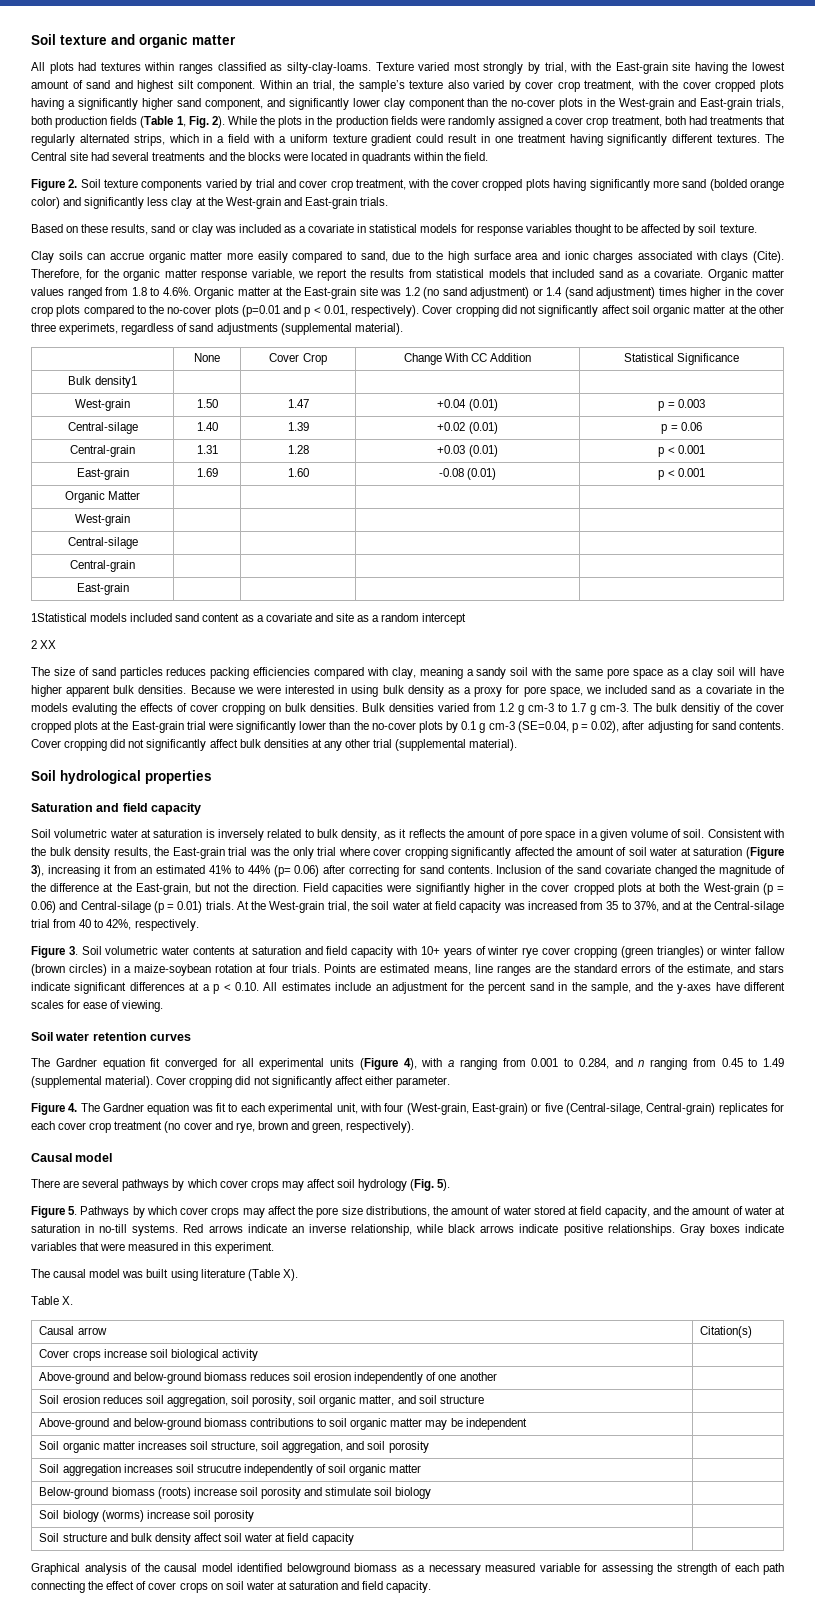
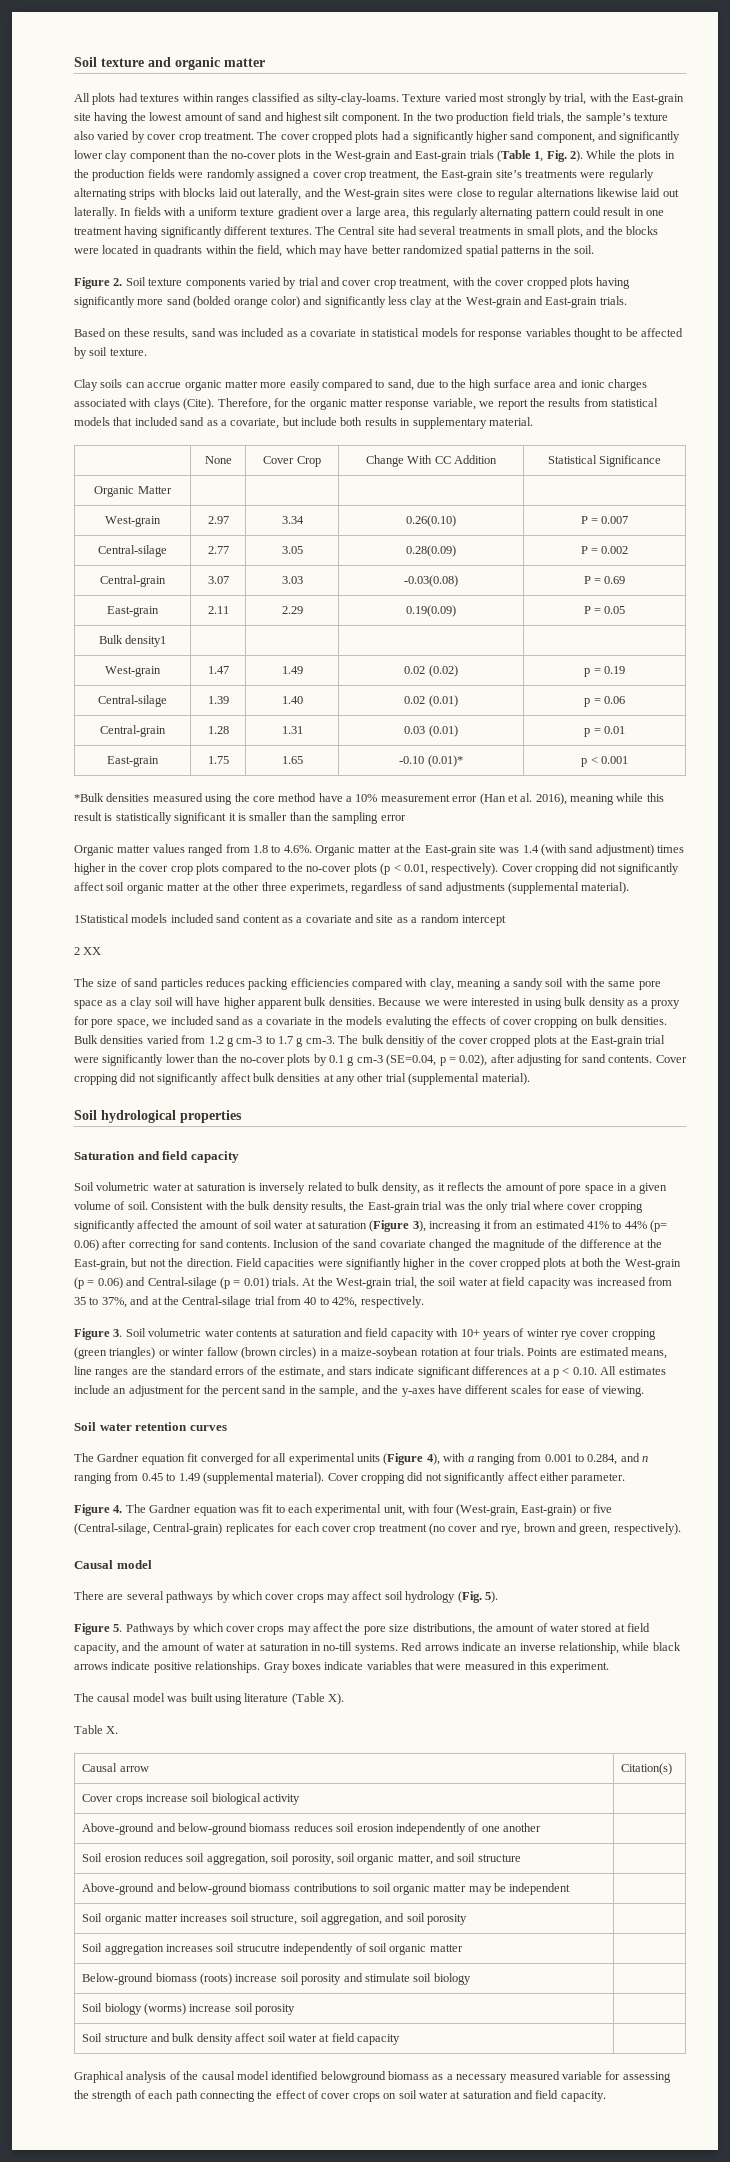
- Within an trial, the sample’s texture also varied by cover crop treatment, with the cover cropped plots having a significantly higher sand component, and significantly lower clay component than the no-cover plots in the West-grain and East-grain trials, both production fields (Table 1, Fig. 2).
+ In the two production field trials, the sample’s texture also varied by cover crop treatment. The cover cropped plots had a significantly higher sand component, and significantly lower clay component than the no-cover plots in the West-grain and East-grain trials (Table 1, Fig. 2).
- While the plots in the production fields were randomly assigned a cover crop treatment, both had treatments that regularly alternated strips, which in a field with a uniform texture gradient could result in one treatment having significantly different textures.
+ While the plots in the production fields were randomly assigned a cover crop treatment, the East-grain site’s treatments were regularly alternating strips with blocks laid out laterally, and the West-grain sites were close to regular alternations likewise laid out laterally. In fields with a uniform texture gradient over a large area, this regularly alternating pattern could result in one treatment having significantly different textures.
- The Central site had several treatments and the blocks were located in quadrants within the field.
+ The Central site had several treatments in small plots, and the blocks were located in quadrants within the field, which may have better randomized spatial patterns in the soil.
- Based on these results, sand or clay was included as a covariate in statistical models for response variables thought to be affected by soil texture.
+ Based on these results, sand was included as a covariate in statistical models for response variables thought to be affected by soil texture.
- Therefore, for the organic matter response variable, we report the results from statistical models that included sand as a covariate. Organic matter values ranged from 1.8 to 4.6%. Organic matter at the East-grain site was 1.2 (no sand adjustment) or 1.4 (sand adjustment) times higher in the cover crop plots compared to the no-cover plots (p=0.01 and p < 0.01, respectively).
+ Therefore, for the organic matter response variable, we report the results from statistical models that included sand as a covariate, but include both results in supplementary material.
+ | None | Cover Crop | Change With CC Addition | Statistical Significance
+ Organic Matter | | | |
+ West-grain | 2.97 | 3.34 | 0.26(0.10) | P = 0.007
+ Central-silage | 2.77 | 3.05 | 0.28(0.09) | P = 0.002
+ Central-grain | 3.07 | 3.03 | -0.03(0.08) | P = 0.69
+ East-grain | 2.11 | 2.29 | 0.19(0.09) | P = 0.05
+ Bulk density1 | | | |
+ West-grain | 1.47 | 1.49 | 0.02 (0.02) | p = 0.19
+ Central-silage | 1.39 | 1.40 | 0.02 (0.01) | p = 0.06
+ Central-grain | 1.28 | 1.31 | 0.03 (0.01) | p = 0.01
+ East-grain | 1.75 | 1.65 | -0.10 (0.01)* | p < 0.001
+ *Bulk densities measured using the core method have a 10% measurement error (Han et al. 2016), meaning while this result is statistically significant it is smaller than the sampling error
+ Organic matter values ranged from 1.8 to 4.6%. Organic matter at the East-grain site was 1.4 (with sand adjustment) times higher in the cover crop plots compared to the no-cover plots (p < 0.01, respectively).
- | None | Cover Crop | Change With CC Addition | Statistical Significance
- Bulk density1 | | | |
- West-grain | 1.50 | 1.47 | +0.04 (0.01) | p = 0.003
- Central-silage | 1.40 | 1.39 | +0.02 (0.01) | p = 0.06
- Central-grain | 1.31 | 1.28 | +0.03 (0.01) | p < 0.001
- East-grain | 1.69 | 1.60 | -0.08 (0.01) | p < 0.001
- Organic Matter | | | |
- West-grain | | | |
- Central-silage | | | |
- Central-grain | | | |
- East-grain | | | |

